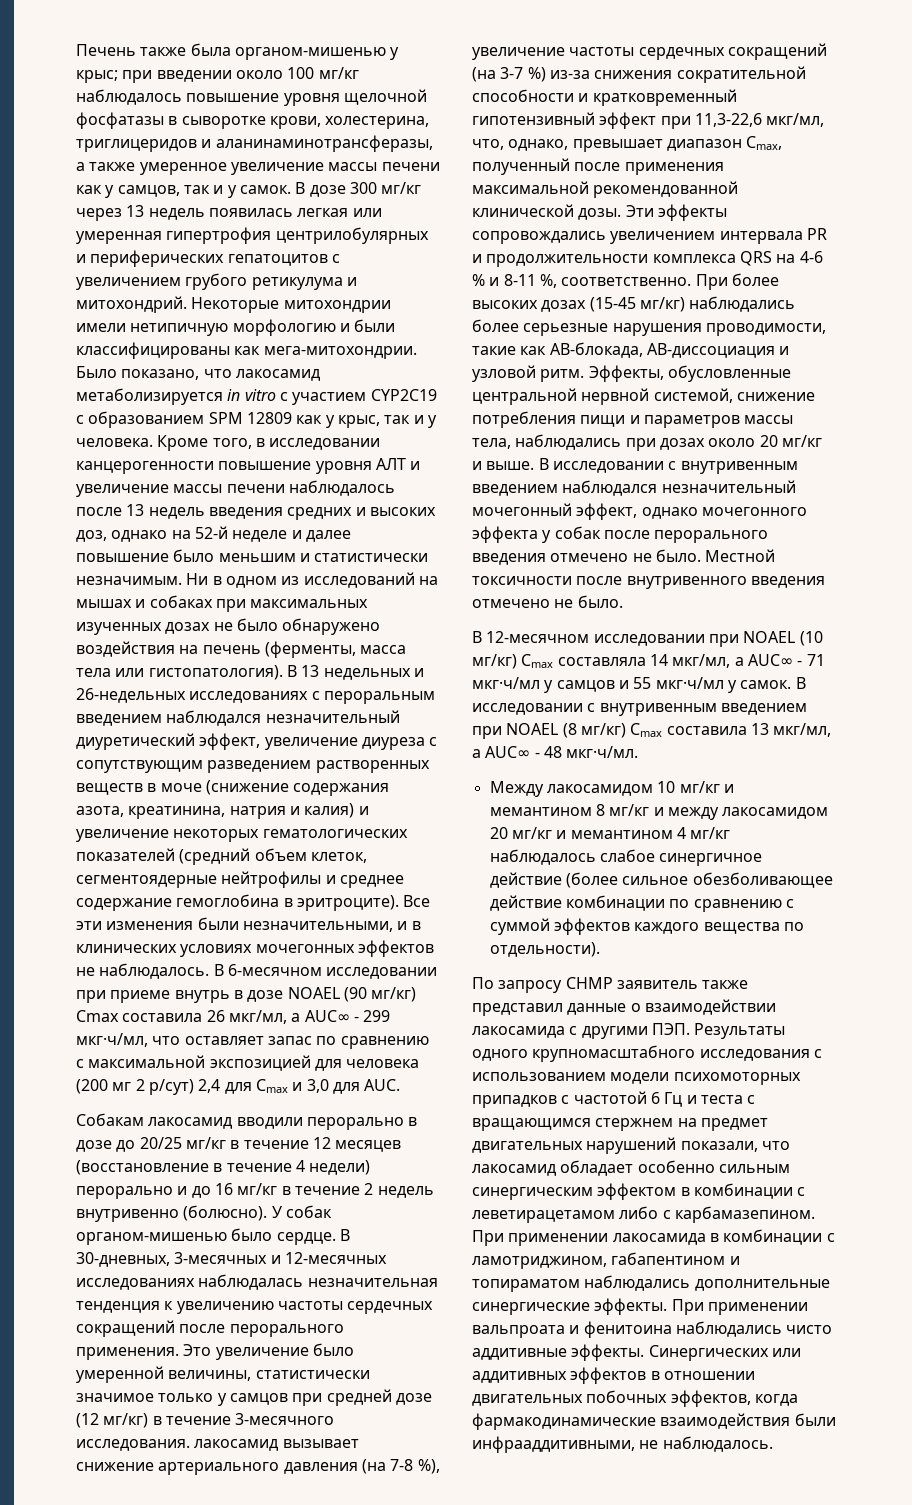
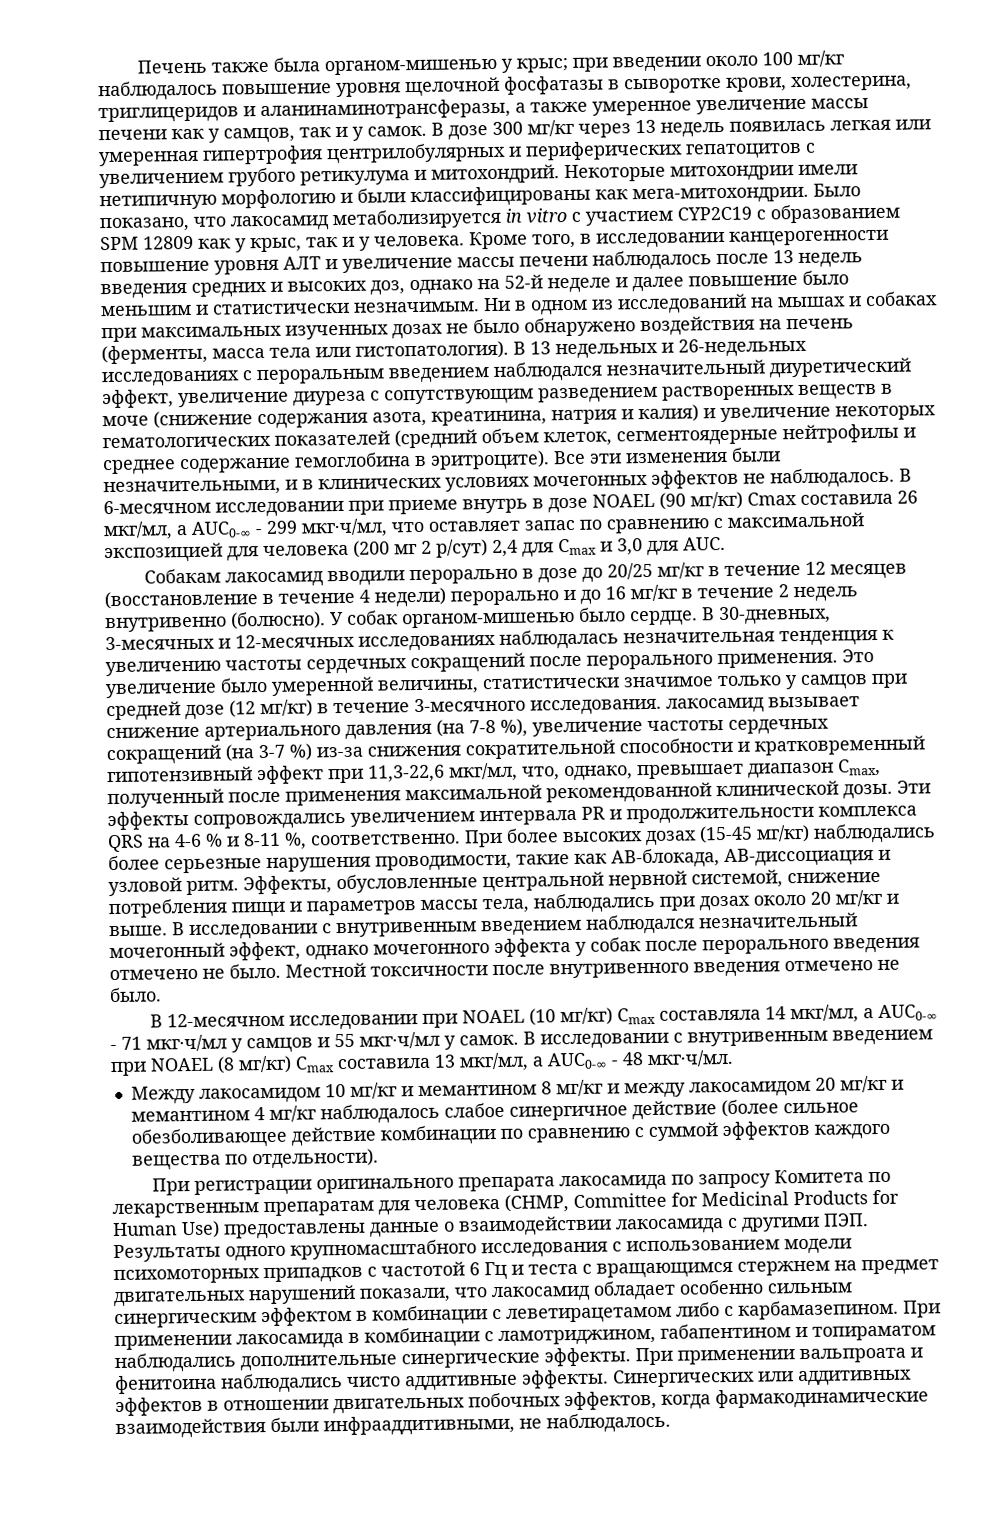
- В 6-месячном исследовании при приеме внутрь в дозе NOAEL (90 мг/кг) Cmax составила 26 мкг/мл, а AUC∞ - 299 мкг·ч/мл, что оставляет запас по сравнению с максимальной экспозицией для человека (200 мг 2 р/сут) 2,4 для Cmax и 3,0 для AUC.
+ В 6-месячном исследовании при приеме внутрь в дозе NOAEL (90 мг/кг) Cmax составила 26 мкг/мл, а AUC0-∞ - 299 мкг·ч/мл, что оставляет запас по сравнению с максимальной экспозицией для человека (200 мг 2 р/сут) 2,4 для Cmax и 3,0 для AUC.
- В 12-месячном исследовании при NOAEL (10 мг/кг) Cmax составляла 14 мкг/мл, а AUC∞ - 71 мкг·ч/мл у самцов и 55 мкг·ч/мл у самок.
+ В 12-месячном исследовании при NOAEL (10 мг/кг) Cmax составляла 14 мкг/мл, а AUC0-∞ - 71 мкг·ч/мл у самцов и 55 мкг·ч/мл у самок.
- В исследовании с внутривенным введением при NOAEL (8 мг/кг) Cmax составила 13 мкг/мл, а AUC∞ - 48 мкг·ч/мл.
+ В исследовании с внутривенным введением при NOAEL (8 мг/кг) Cmax составила 13 мкг/мл, а AUC0-∞ - 48 мкг·ч/мл.
- По запросу CHMP заявитель также представил данные о взаимодействии лакосамида с другими ПЭП. Результаты одного крупномасштабного исследования с использованием модели психомоторных припадков с частотой 6 Гц и теста с вращающимся стержнем на предмет двигательных нарушений показали, что лакосамид обладает особенно сильным синергическим эффектом в комбинации с леветирацетамом либо с карбамазепином.
+ При регистрации оригинального препарата лакосамида по запросу Комитета по лекарственным препаратам для человека (CHMP, Committee for Medicinal Products for Human Use) предоставлены данные о взаимодействии лакосамида с другими ПЭП. Результаты одного крупномасштабного исследования с использованием модели психомоторных припадков с частотой 6 Гц и теста с вращающимся стержнем на предмет двигательных нарушений показали, что лакосамид обладает особенно сильным синергическим эффектом в комбинации с леветирацетамом либо с карбамазепином.

